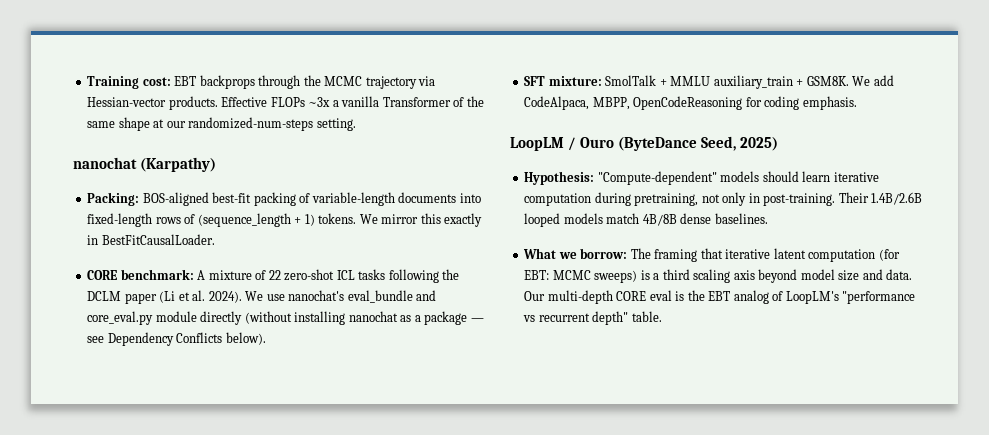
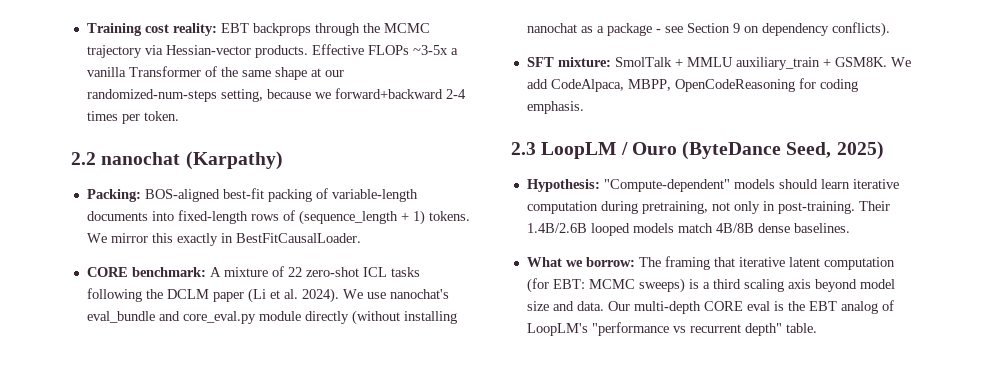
- Training cost: EBT backprops through the MCMC trajectory via Hessian-vector products.
+ Training cost reality: EBT backprops through the MCMC trajectory via Hessian-vector products.
- Effective FLOPs ~3x a vanilla Transformer of the same shape at our randomized-num-steps setting.
- nanochat (Karpathy)
+ Effective FLOPs ~3-5x a vanilla Transformer of the same shape at our randomized-num-steps setting, because we forward+backward 2-4 times per token.
+ 2.2 nanochat (Karpathy)
- We use nanochat's eval_bundle and core_eval.py module directly (without installing nanochat as a package — see Dependency Conflicts below).
+ We use nanochat's eval_bundle and core_eval.py module directly (without installing nanochat as a package - see Section 9 on dependency conflicts).
- LoopLM / Ouro (ByteDance Seed, 2025)
+ 2.3 LoopLM / Ouro (ByteDance Seed, 2025)

